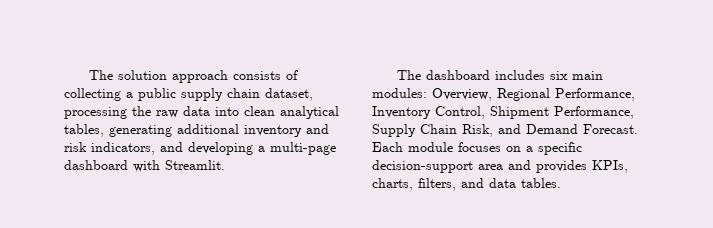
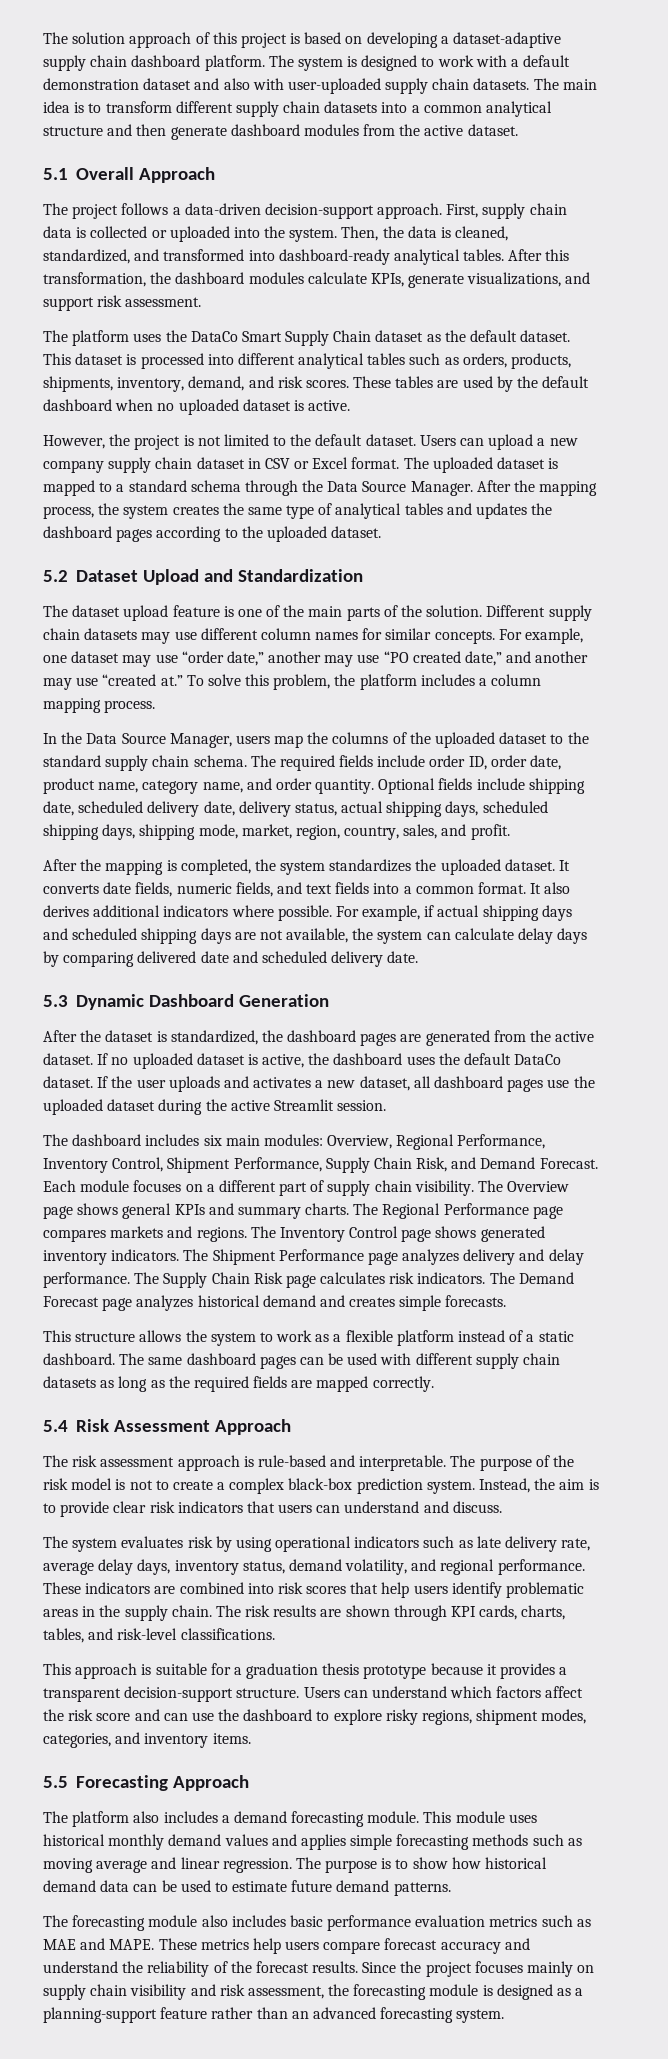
- The solution approach consists of collecting a public supply chain dataset, processing the raw data into clean analytical tables, generating additional inventory and risk indicators, and developing a multi-page dashboard with Streamlit.
+ The solution approach of this project is based on developing a dataset-adaptive supply chain dashboard platform. The system is designed to work with a default demonstration dataset and also with user-uploaded supply chain datasets. The main idea is to transform different supply chain datasets into a common analytical structure and then generate dashboard modules from the active dataset.
+ 5.1 Overall Approach
+ The project follows a data-driven decision-support approach. First, supply chain data is collected or uploaded into the system. Then, the data is cleaned, standardized, and transformed into dashboard-ready analytical tables. After this transformation, the dashboard modules calculate KPIs, generate visualizations, and support risk assessment.
+ The platform uses the DataCo Smart Supply Chain dataset as the default dataset. This dataset is processed into different analytical tables such as orders, products, shipments, inventory, demand, and risk scores. These tables are used by the default dashboard when no uploaded dataset is active.
+ However, the project is not limited to the default dataset. Users can upload a new company supply chain dataset in CSV or Excel format. The uploaded dataset is mapped to a standard schema through the Data Source Manager. After the mapping process, the system creates the same type of analytical tables and updates the dashboard pages according to the uploaded dataset.
+ 5.2 Dataset Upload and Standardization
+ The dataset upload feature is one of the main parts of the solution. Different supply chain datasets may use different column names for similar concepts. For example, one dataset may use “order date,” another may use “PO created date,” and another may use “created at.” To solve this problem, the platform includes a column mapping process.
+ In the Data Source Manager, users map the columns of the uploaded dataset to the standard supply chain schema. The required fields include order ID, order date, product name, category name, and order quantity. Optional fields include shipping date, scheduled delivery date, delivery status, actual shipping days, scheduled shipping days, shipping mode, market, region, country, sales, and profit.
+ After the mapping is completed, the system standardizes the uploaded dataset. It converts date fields, numeric fields, and text fields into a common format. It also derives additional indicators where possible. For example, if actual shipping days and scheduled shipping days are not available, the system can calculate delay days by comparing delivered date and scheduled delivery date.
+ 5.3 Dynamic Dashboard Generation
+ After the dataset is standardized, the dashboard pages are generated from the active dataset. If no uploaded dataset is active, the dashboard uses the default DataCo dataset. If the user uploads and activates a new dataset, all dashboard pages use the uploaded dataset during the active Streamlit session.
- Each module focuses on a specific decision-support area and provides KPIs, charts, filters, and data tables.
+ Each module focuses on a different part of supply chain visibility. The Overview page shows general KPIs and summary charts. The Regional Performance page compares markets and regions. The Inventory Control page shows generated inventory indicators. The Shipment Performance page analyzes delivery and delay performance. The Supply Chain Risk page calculates risk indicators. The Demand Forecast page analyzes historical demand and creates simple forecasts.
+ This structure allows the system to work as a flexible platform instead of a static dashboard. The same dashboard pages can be used with different supply chain datasets as long as the required fields are mapped correctly.
+ 5.4 Risk Assessment Approach
+ The risk assessment approach is rule-based and interpretable. The purpose of the risk model is not to create a complex black-box prediction system. Instead, the aim is to provide clear risk indicators that users can understand and discuss.
+ The system evaluates risk by using operational indicators such as late delivery rate, average delay days, inventory status, demand volatility, and regional performance. These indicators are combined into risk scores that help users identify problematic areas in the supply chain. The risk results are shown through KPI cards, charts, tables, and risk-level classifications.
+ This approach is suitable for a graduation thesis prototype because it provides a transparent decision-support structure. Users can understand which factors affect the risk score and can use the dashboard to explore risky regions, shipment modes, categories, and inventory items.
+ 5.5 Forecasting Approach
+ The platform also includes a demand forecasting module. This module uses historical monthly demand values and applies simple forecasting methods such as moving average and linear regression. The purpose is to show how historical demand data can be used to estimate future demand patterns.
+ The forecasting module also includes basic performance evaluation metrics such as MAE and MAPE. These metrics help users compare forecast accuracy and understand the reliability of the forecast results. Since the project focuses mainly on supply chain visibility and risk assessment, the forecasting module is designed as a planning-support feature rather than an advanced forecasting system.

